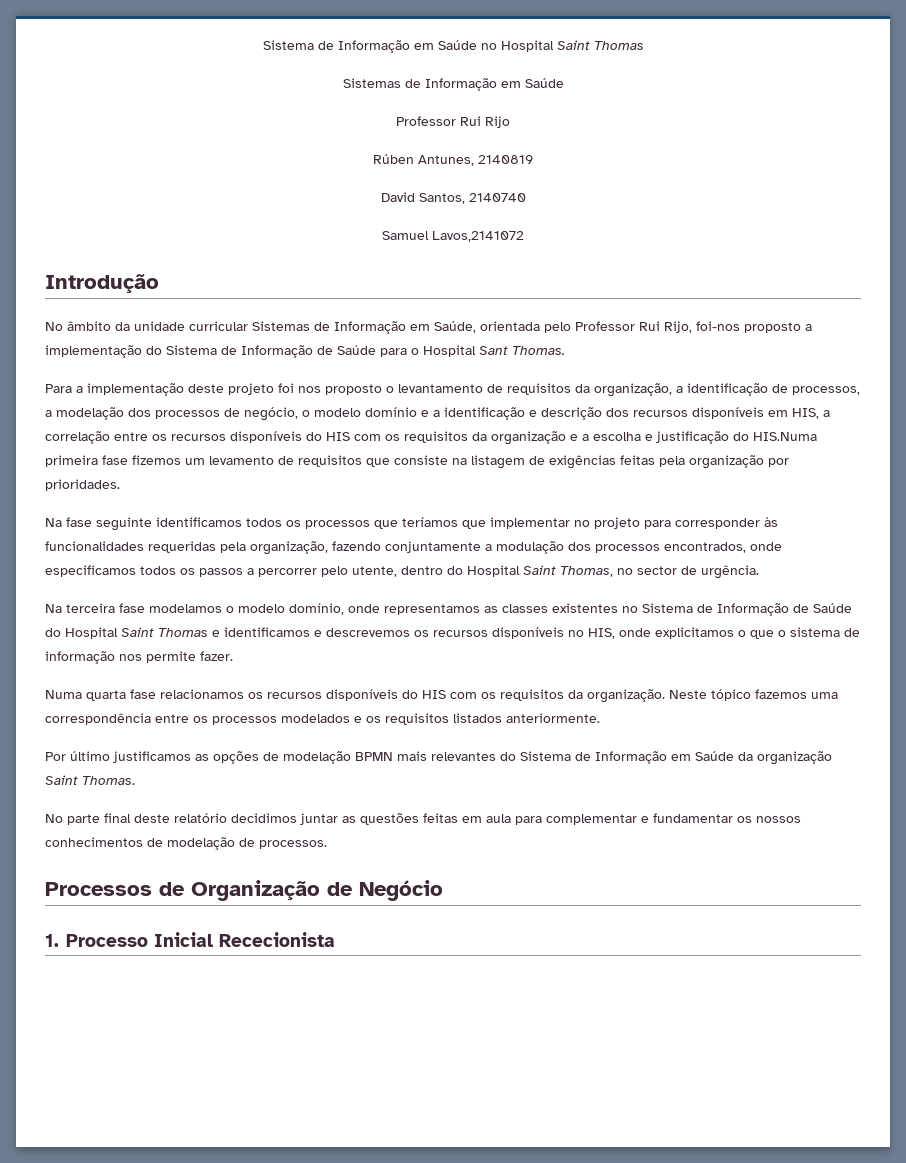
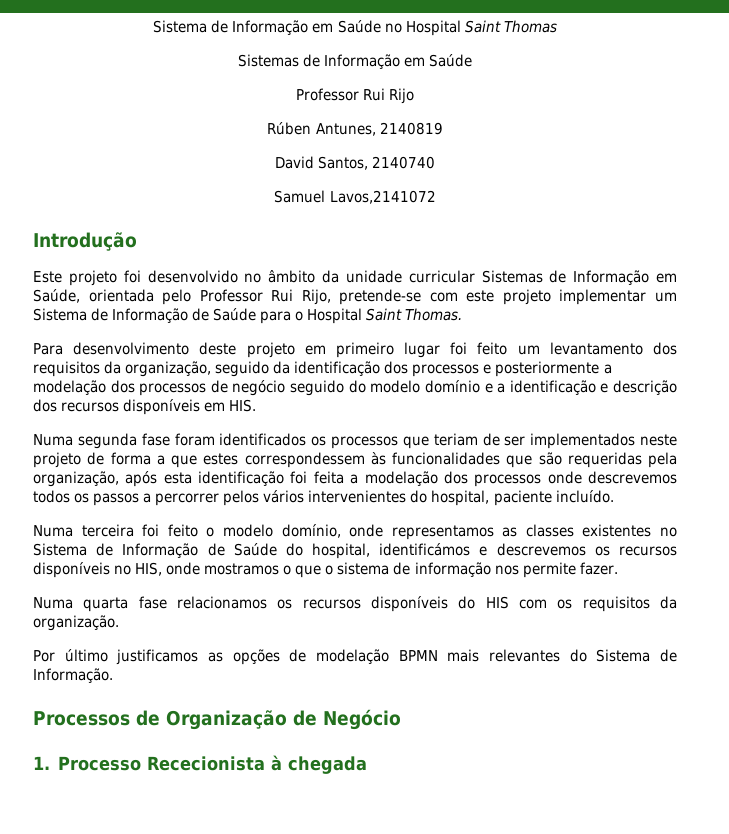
- No âmbito da unidade curricular Sistemas de Informação em Saúde, orientada pelo Professor Rui Rijo, foi-nos proposto a implementação do Sistema de Informação de Saúde para o Hospital Sant Thomas.
+ Este projeto foi desenvolvido no âmbito da unidade curricular Sistemas de Informação em Saúde, orientada pelo Professor Rui Rijo, pretende-se com este projeto implementar um Sistema de Informação de Saúde para o Hospital Saint Thomas.
- Para a implementação deste projeto foi nos proposto o levantamento de requisitos da organização, a identificação de processos, a modelação dos processos de negócio, o modelo domínio e a identificação e descrição dos recursos disponíveis em HIS, a correlação entre os recursos disponíveis do HIS com os requisitos da organização e a escolha e justificação do HIS.Numa primeira fase fizemos um levamento de requisitos que consiste na listagem de exigências feitas pela organização por prioridades.
- Na fase seguinte identificamos todos os processos que teríamos que implementar no projeto para corresponder às funcionalidades requeridas pela organização, fazendo conjuntamente a modulação dos processos encontrados, onde especificamos todos os passos a percorrer pelo utente, dentro do Hospital Saint Thomas, no sector de urgência.
- Na terceira fase modelamos o modelo domínio, onde representamos as classes existentes no Sistema de Informação de Saúde do Hospital Saint Thomas e identificamos e descrevemos os recursos disponíveis no HIS, onde explicitamos o que o sistema de informação nos permite fazer.
+ Para desenvolvimento deste projeto em primeiro lugar foi feito um levantamento dos requisitos da organização, seguido da identificação dos processos e posteriormente a modelação dos processos de negócio seguido do modelo domínio e a identificação e descrição dos recursos disponíveis em HIS.
+ Numa segunda fase foram identificados os processos que teriam de ser implementados neste projeto de forma a que estes correspondessem às funcionalidades que são requeridas pela organização, após esta identificação foi feita a modelação dos processos onde descrevemos todos os passos a percorrer pelos vários intervenientes do hospital, paciente incluído.
+ Numa terceira foi feito o modelo domínio, onde representamos as classes existentes no Sistema de Informação de Saúde do hospital, identificámos e descrevemos os recursos disponíveis no HIS, onde mostramos o que o sistema de informação nos permite fazer.
- Neste tópico fazemos uma correspondência entre os processos modelados e os requisitos listados anteriormente.
- Por último justificamos as opções de modelação BPMN mais relevantes do Sistema de Informação em Saúde da organização Saint Thomas.
- No parte final deste relatório decidimos juntar as questões feitas em aula para complementar e fundamentar os nossos conhecimentos de modelação de processos.
+ Por último justificamos as opções de modelação BPMN mais relevantes do Sistema de Informação.
- 1. Processo Inicial Rececionista
+ 1. Processo Rececionista à chegada

